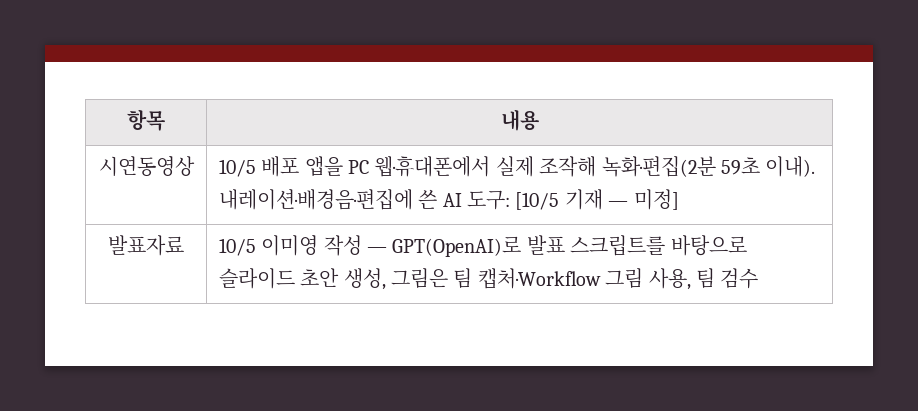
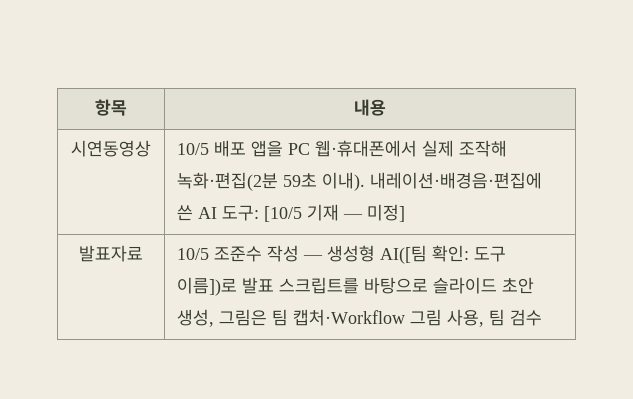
- 발표자료 | 10/5 이미영 작성 — GPT(OpenAI)로 발표 스크립트를 바탕으로 슬라이드 초안 생성, 그림은 팀 캡처·Workflow 그림 사용, 팀 검수
+ 발표자료 | 10/5 조준수 작성 — 생성형 AI([팀 확인: 도구 이름])로 발표 스크립트를 바탕으로 슬라이드 초안 생성, 그림은 팀 캡처·Workflow 그림 사용, 팀 검수

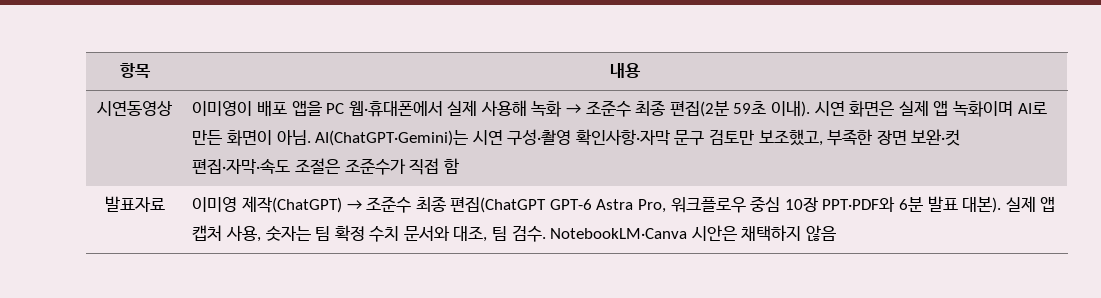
- 시연동영상 | 10/5 배포 앱을 PC 웹·휴대폰에서 실제 조작해 녹화·편집(2분 59초 이내). 내레이션·배경음·편집에 쓴 AI 도구: [10/5 기재 — 미정]
- 발표자료 | 10/5 조준수 작성 — 생성형 AI([팀 확인: 도구 이름])로 발표 스크립트를 바탕으로 슬라이드 초안 생성, 그림은 팀 캡처·Workflow 그림 사용, 팀 검수
+ 시연동영상 | 이미영이 배포 앱을 PC 웹·휴대폰에서 실제 사용해 녹화 → 조준수 최종 편집(2분 59초 이내). 시연 화면은 실제 앱 녹화이며 AI로 만든 화면이 아님. AI(ChatGPT·Gemini)는 시연 구성·촬영 확인사항·자막 문구 검토만 보조했고, 부족한 장면 보완·컷 편집·자막·속도 조절은 조준수가 직접 함
+ 발표자료 | 이미영 제작(ChatGPT) → 조준수 최종 편집(ChatGPT GPT-6 Astra Pro, 워크플로우 중심 10장 PPT·PDF와 6분 발표 대본). 실제 앱 캡처 사용, 숫자는 팀 확정 수치 문서와 대조, 팀 검수. NotebookLM·Canva 시안은 채택하지 않음

